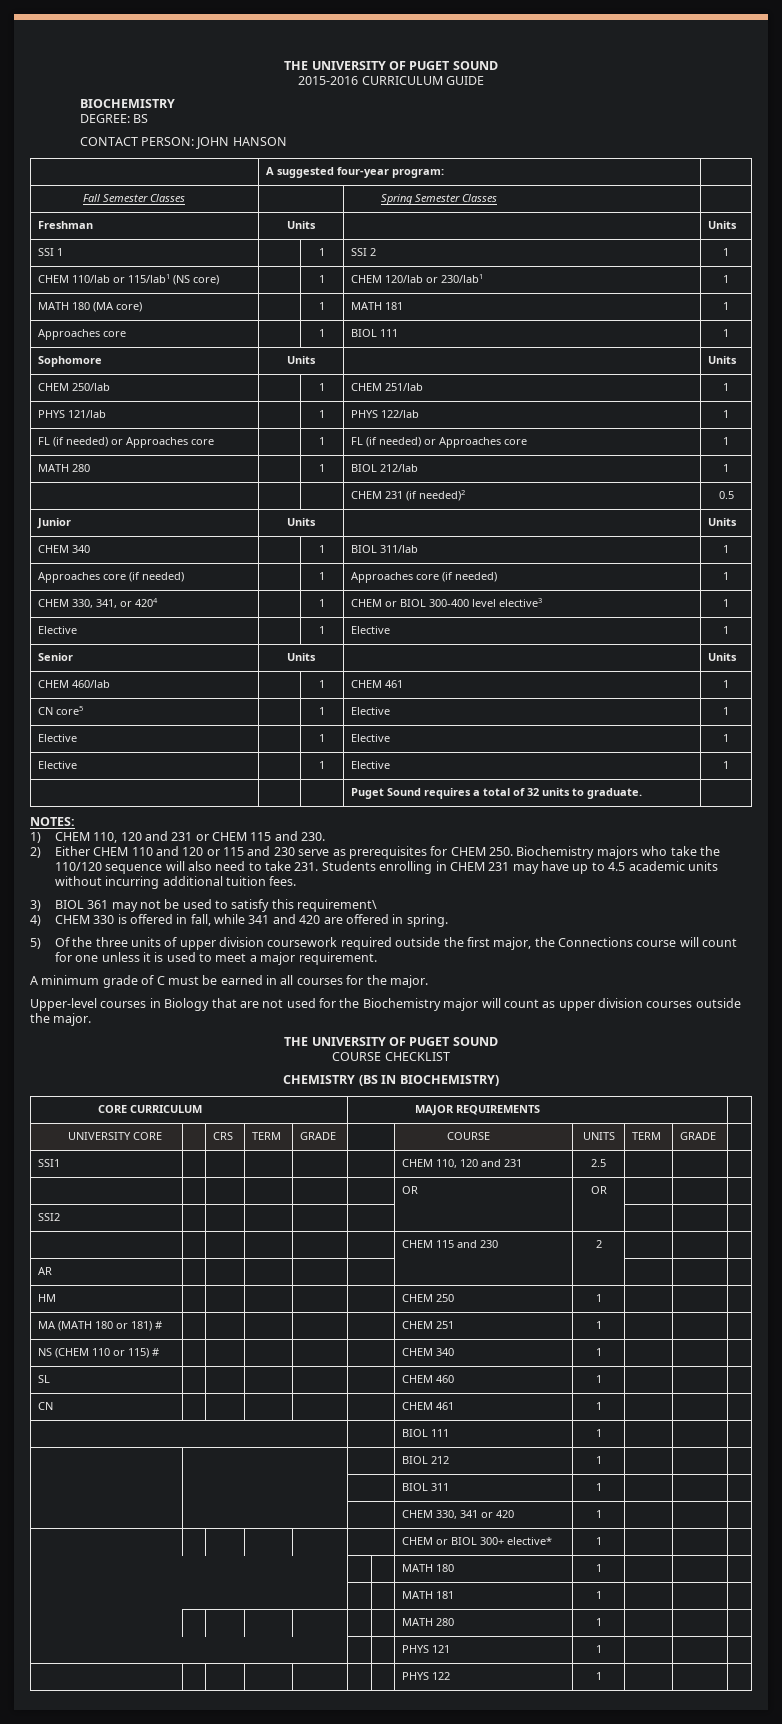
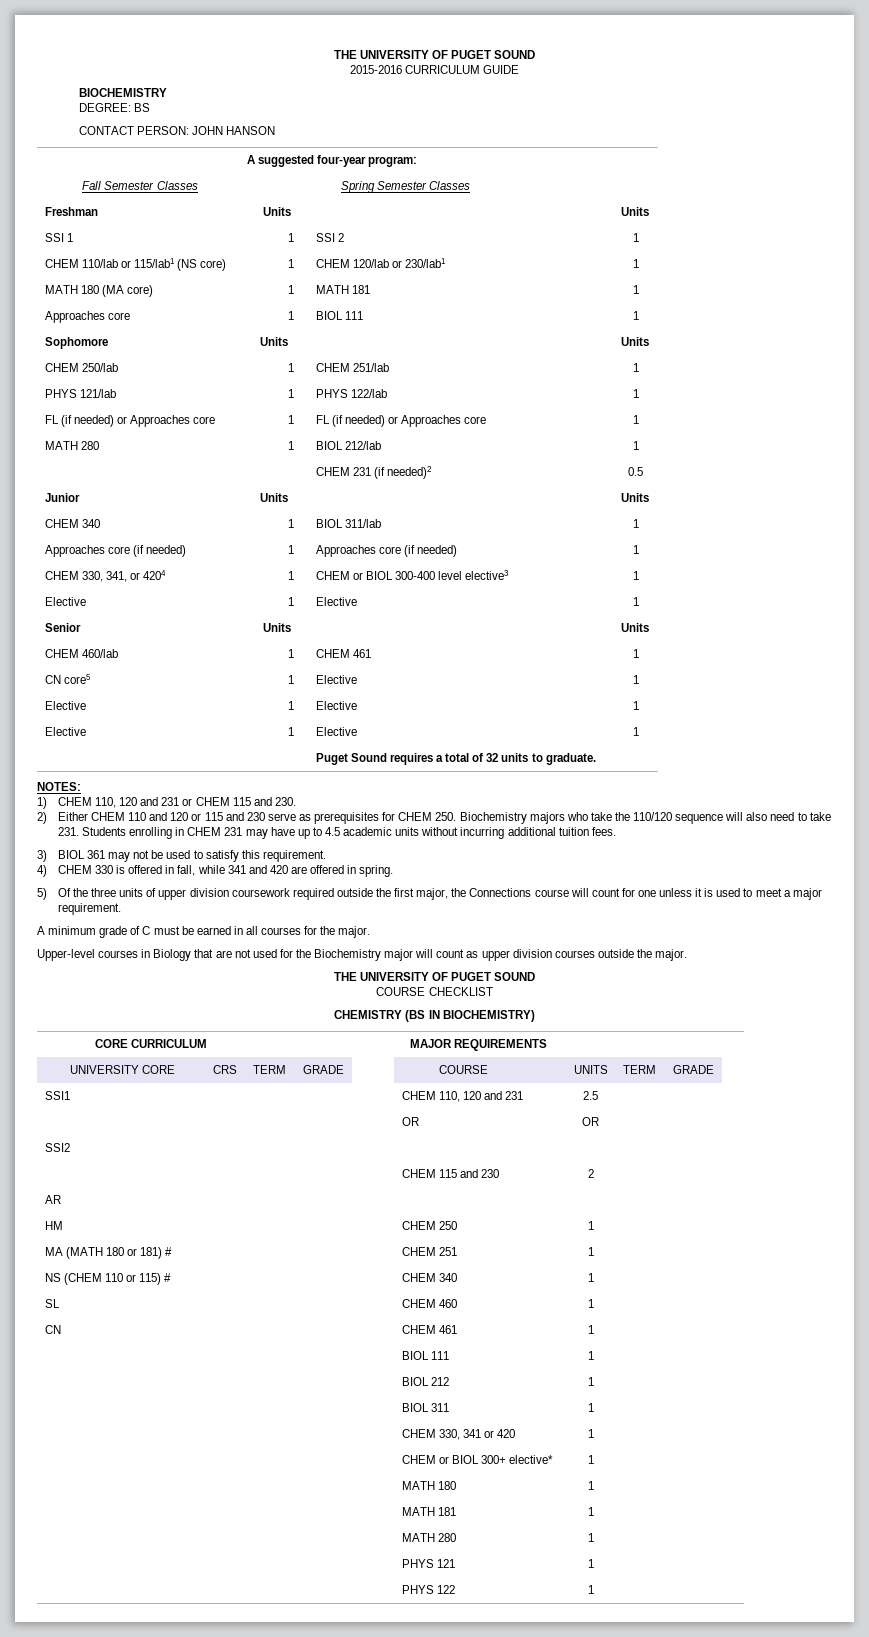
- 3) BIOL 361 may not be used to satisfy this requirement\
+ 3) BIOL 361 may not be used to satisfy this requirement.

